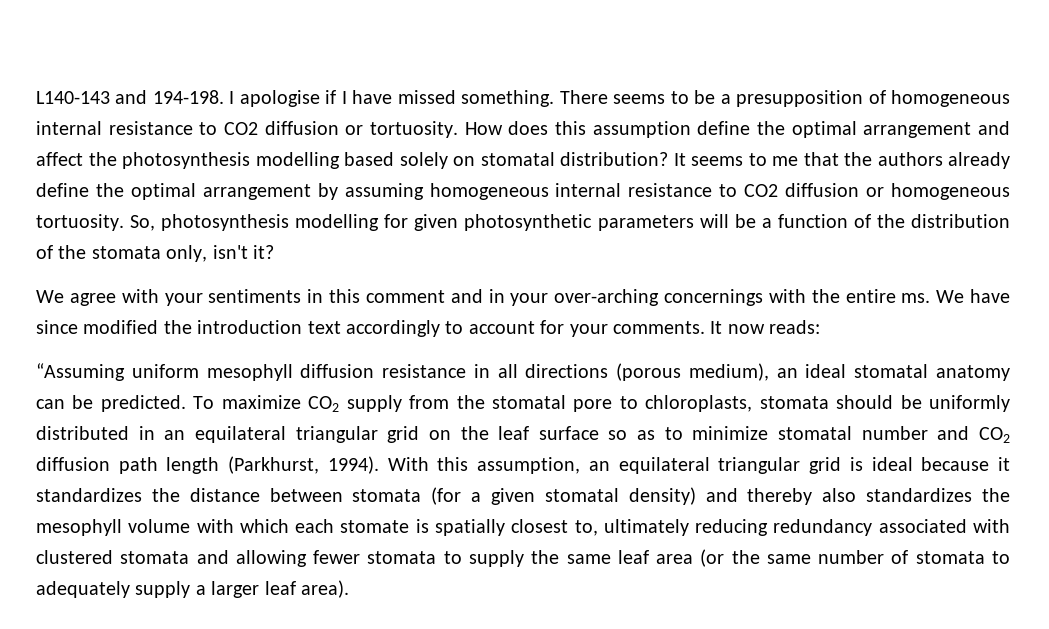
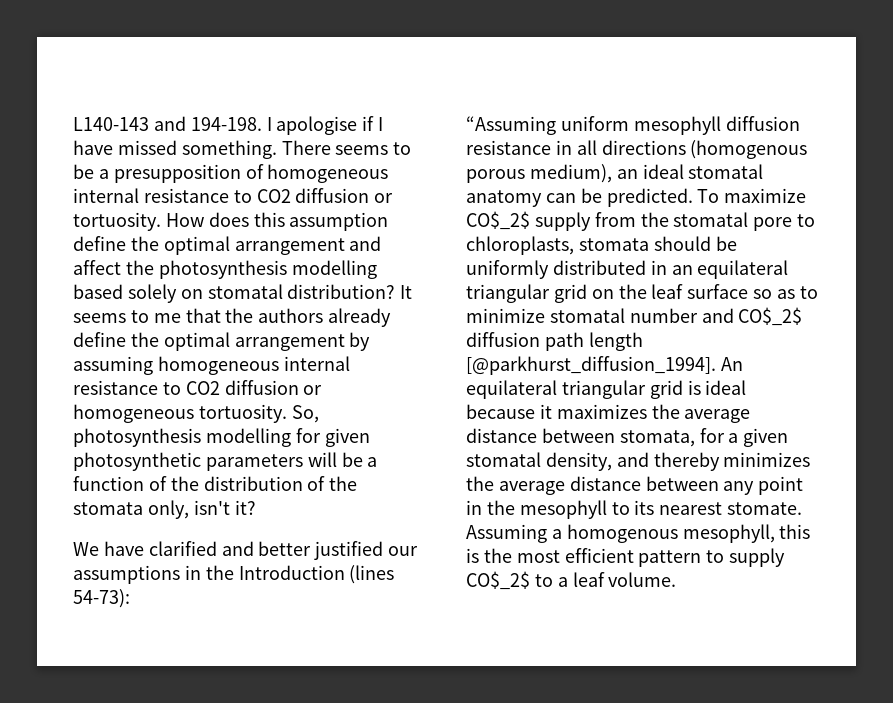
- We agree with your sentiments in this comment and in your over-arching concernings with the entire ms. We have since modified the introduction text accordingly to account for your comments. It now reads:
+ We have clarified and better justified our assumptions in the Introduction (lines 54-73):
- “Assuming uniform mesophyll diffusion resistance in all directions (porous medium), an ideal stomatal anatomy can be predicted.
+ “Assuming uniform mesophyll diffusion resistance in all directions (homogenous porous medium), an ideal stomatal anatomy can be predicted.
- To maximize CO2 supply from the stomatal pore to chloroplasts, stomata should be uniformly distributed in an equilateral triangular grid on the leaf surface so as to minimize stomatal number and CO2 diffusion path length (Parkhurst, 1994). With this assumption, an equilateral triangular grid is ideal because it standardizes the distance between stomata (for a given stomatal density) and thereby also standardizes the mesophyll volume with which each stomate is spatially closest to, ultimately reducing redundancy associated with clustered stomata and allowing fewer stomata to supply the same leaf area (or the same number of stomata to adequately supply a larger leaf area).
+ To maximize CO$_2$ supply from the stomatal pore to chloroplasts, stomata should be uniformly distributed in an equilateral triangular grid on the leaf surface so as to minimize stomatal number and CO$_2$ diffusion path length [@parkhurst_diffusion_1994]. An equilateral triangular grid is ideal because it maximizes the average distance between stomata, for a given stomatal density, and thereby minimizes the average distance between any point in the mesophyll to its nearest stomate. Assuming a homogenous mesophyll, this is the most efficient pattern to supply CO$_2$ to a leaf volume.

